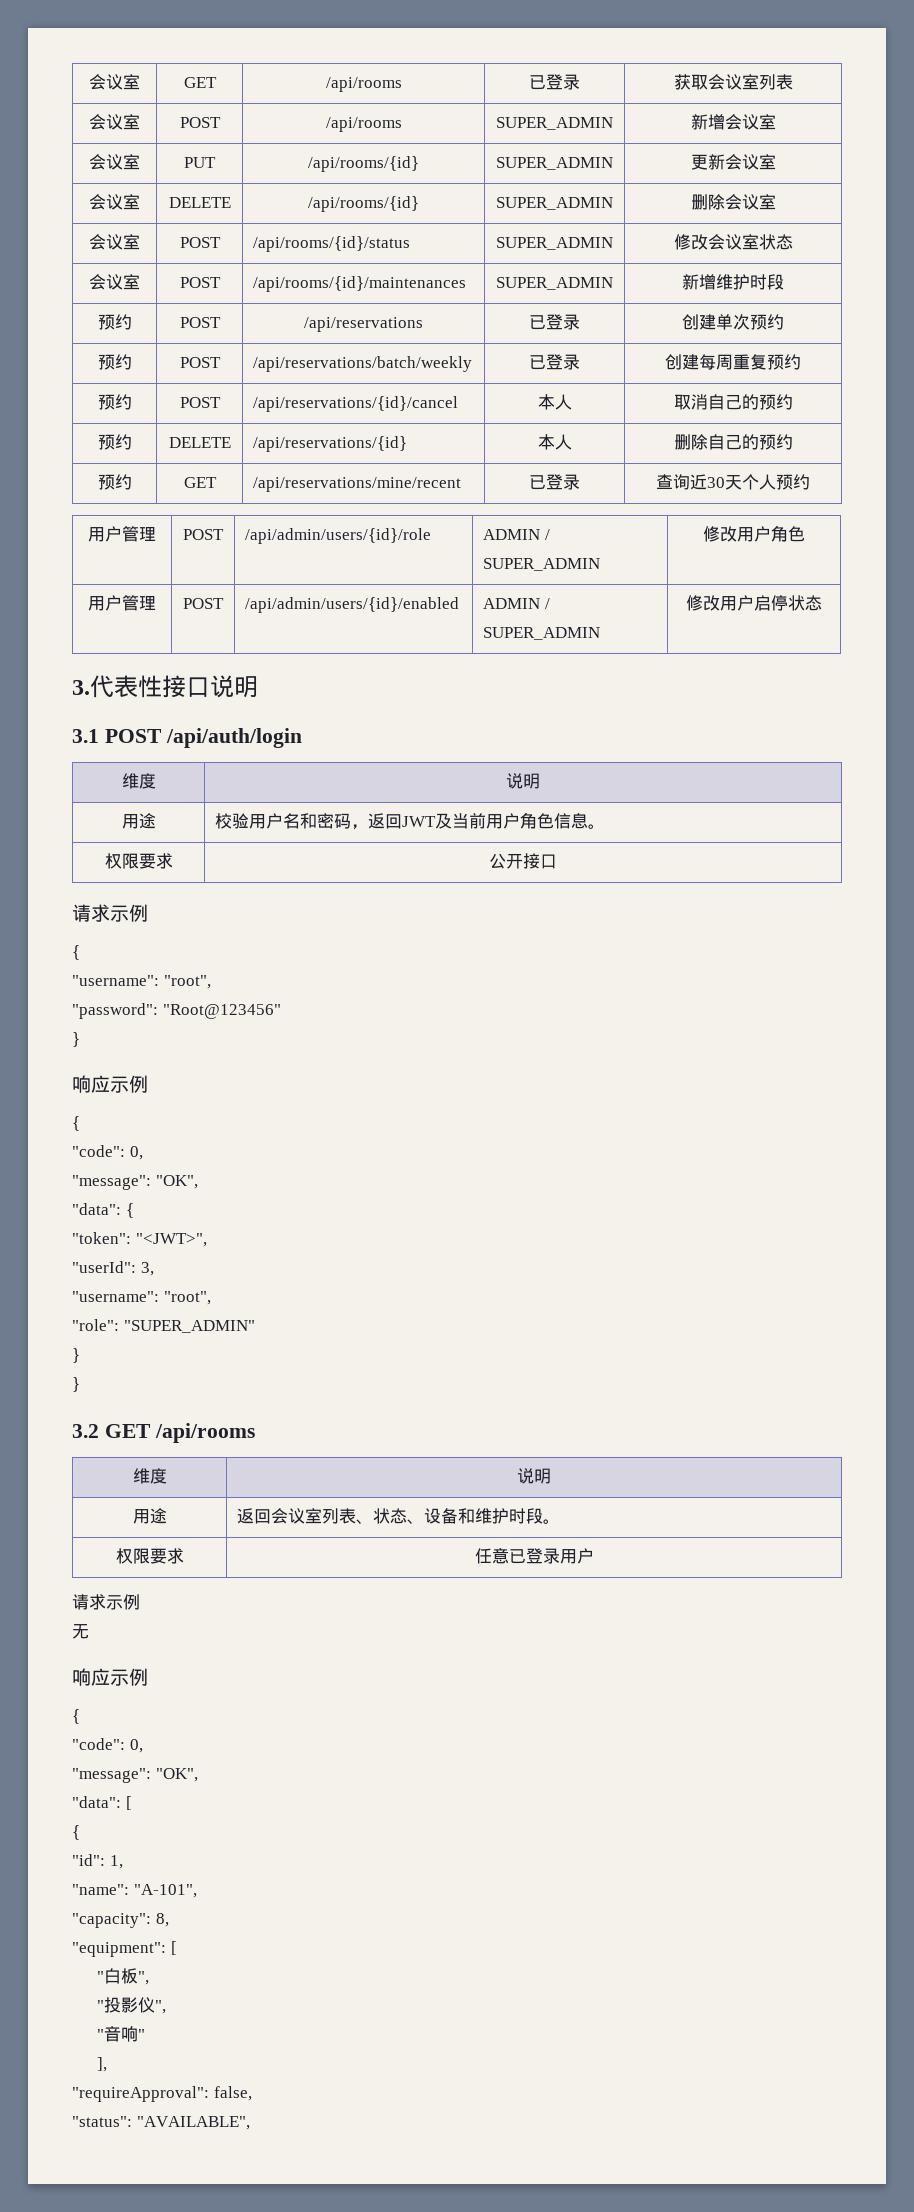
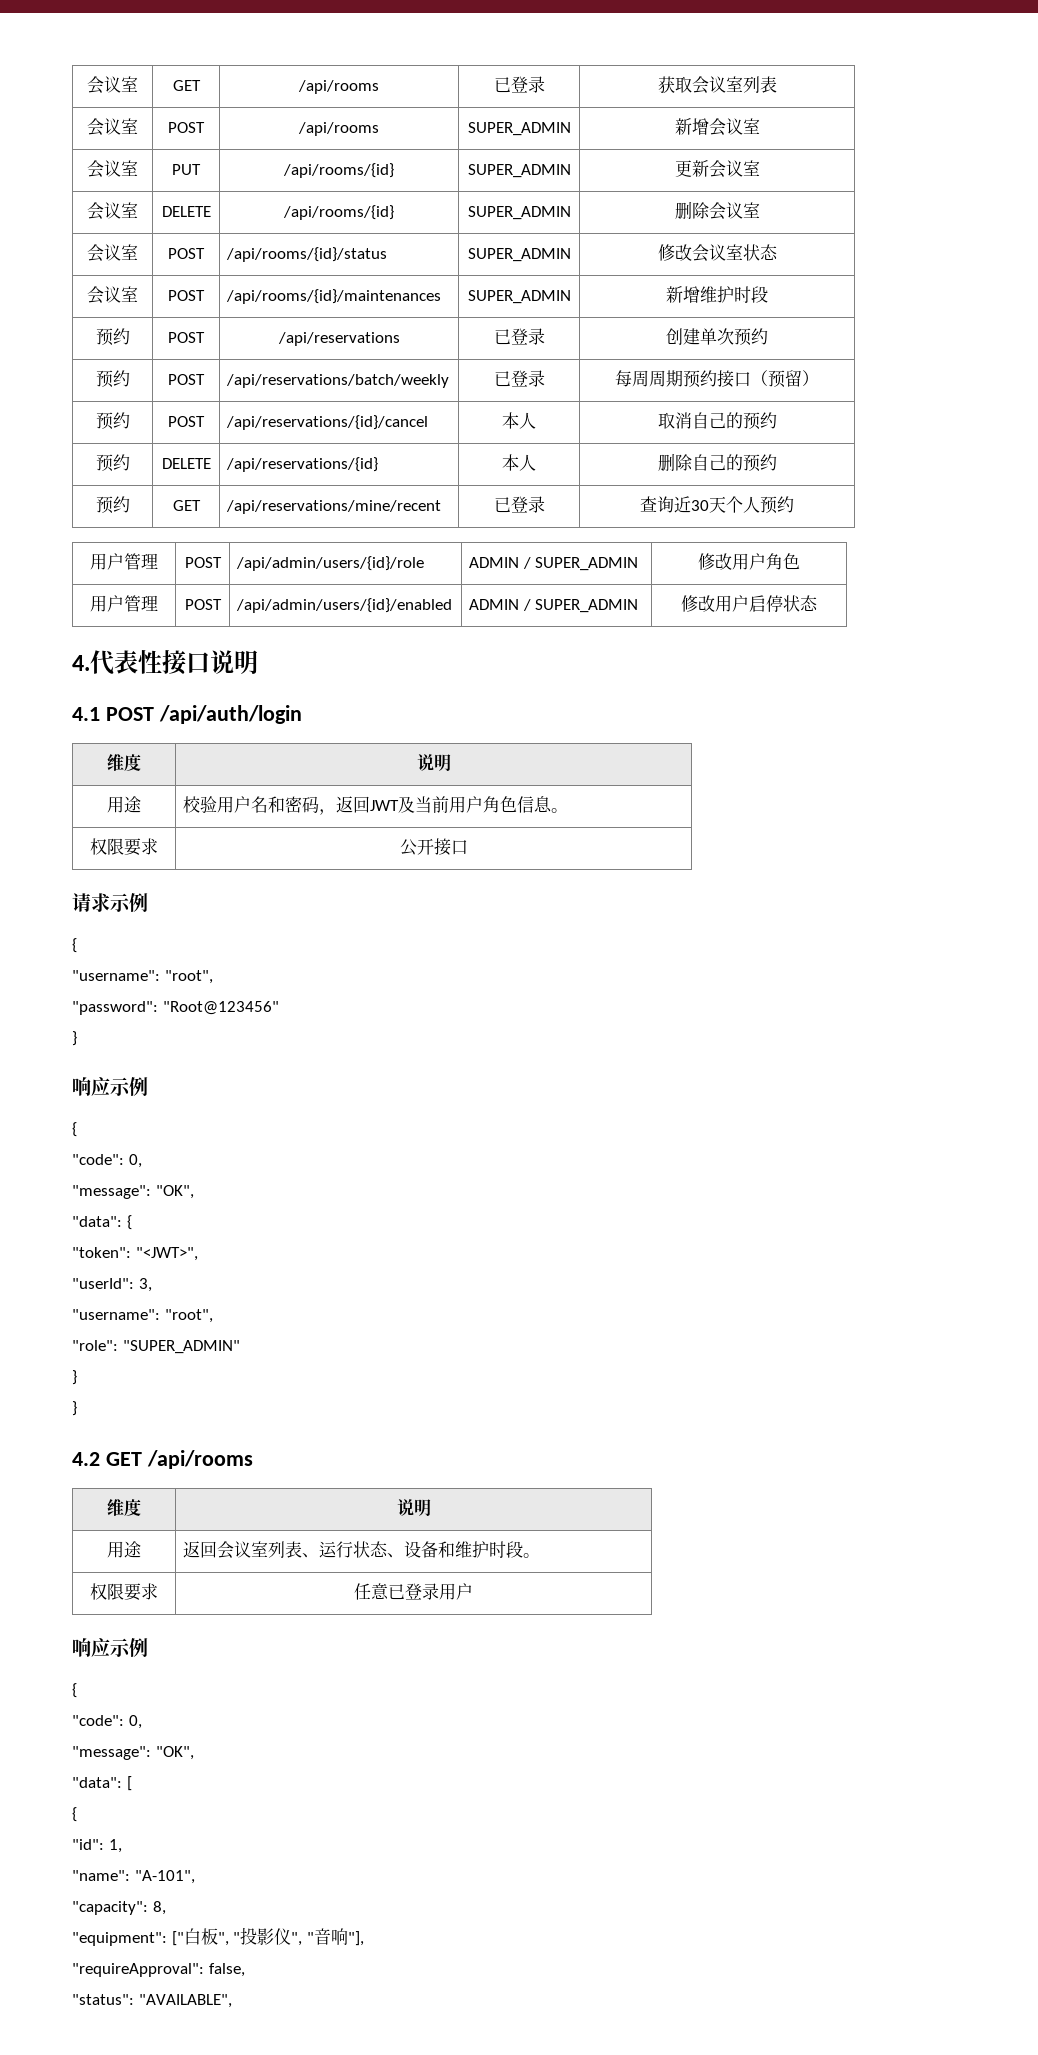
- 预约 | POST | /api/reservations/batch/weekly | 已登录 | 创建每周重复预约
+ 预约 | POST | /api/reservations/batch/weekly | 已登录 | 每周周期预约接口（预留）
- 3.代表性接口说明
+ 4.代表性接口说明
- 3.1 POST /api/auth/login
+ 4.1 POST /api/auth/login
- 3.2 GET /api/rooms
+ 4.2 GET /api/rooms
- 用途 | 返回会议室列表、状态、设备和维护时段。
+ 用途 | 返回会议室列表、运行状态、设备和维护时段。
  权限要求 | 任意已登录用户
- 请求示例
- 无
- "equipment": [
- "白板",
- "投影仪",
- "音响"
- ],
+ "equipment": ["白板", "投影仪", "音响"],

